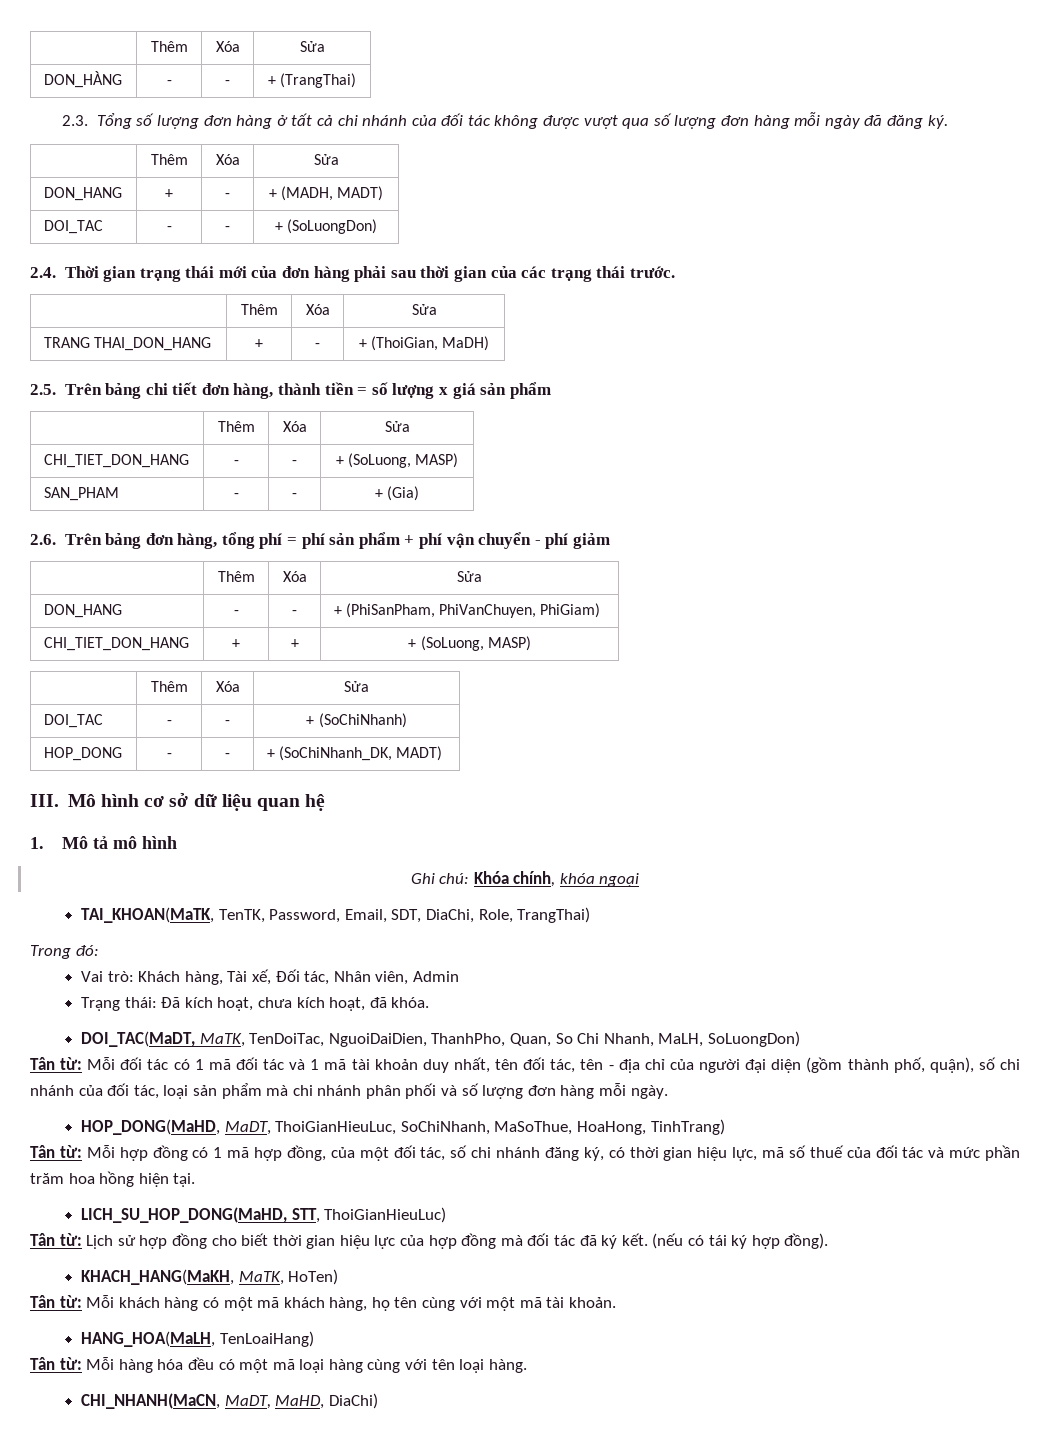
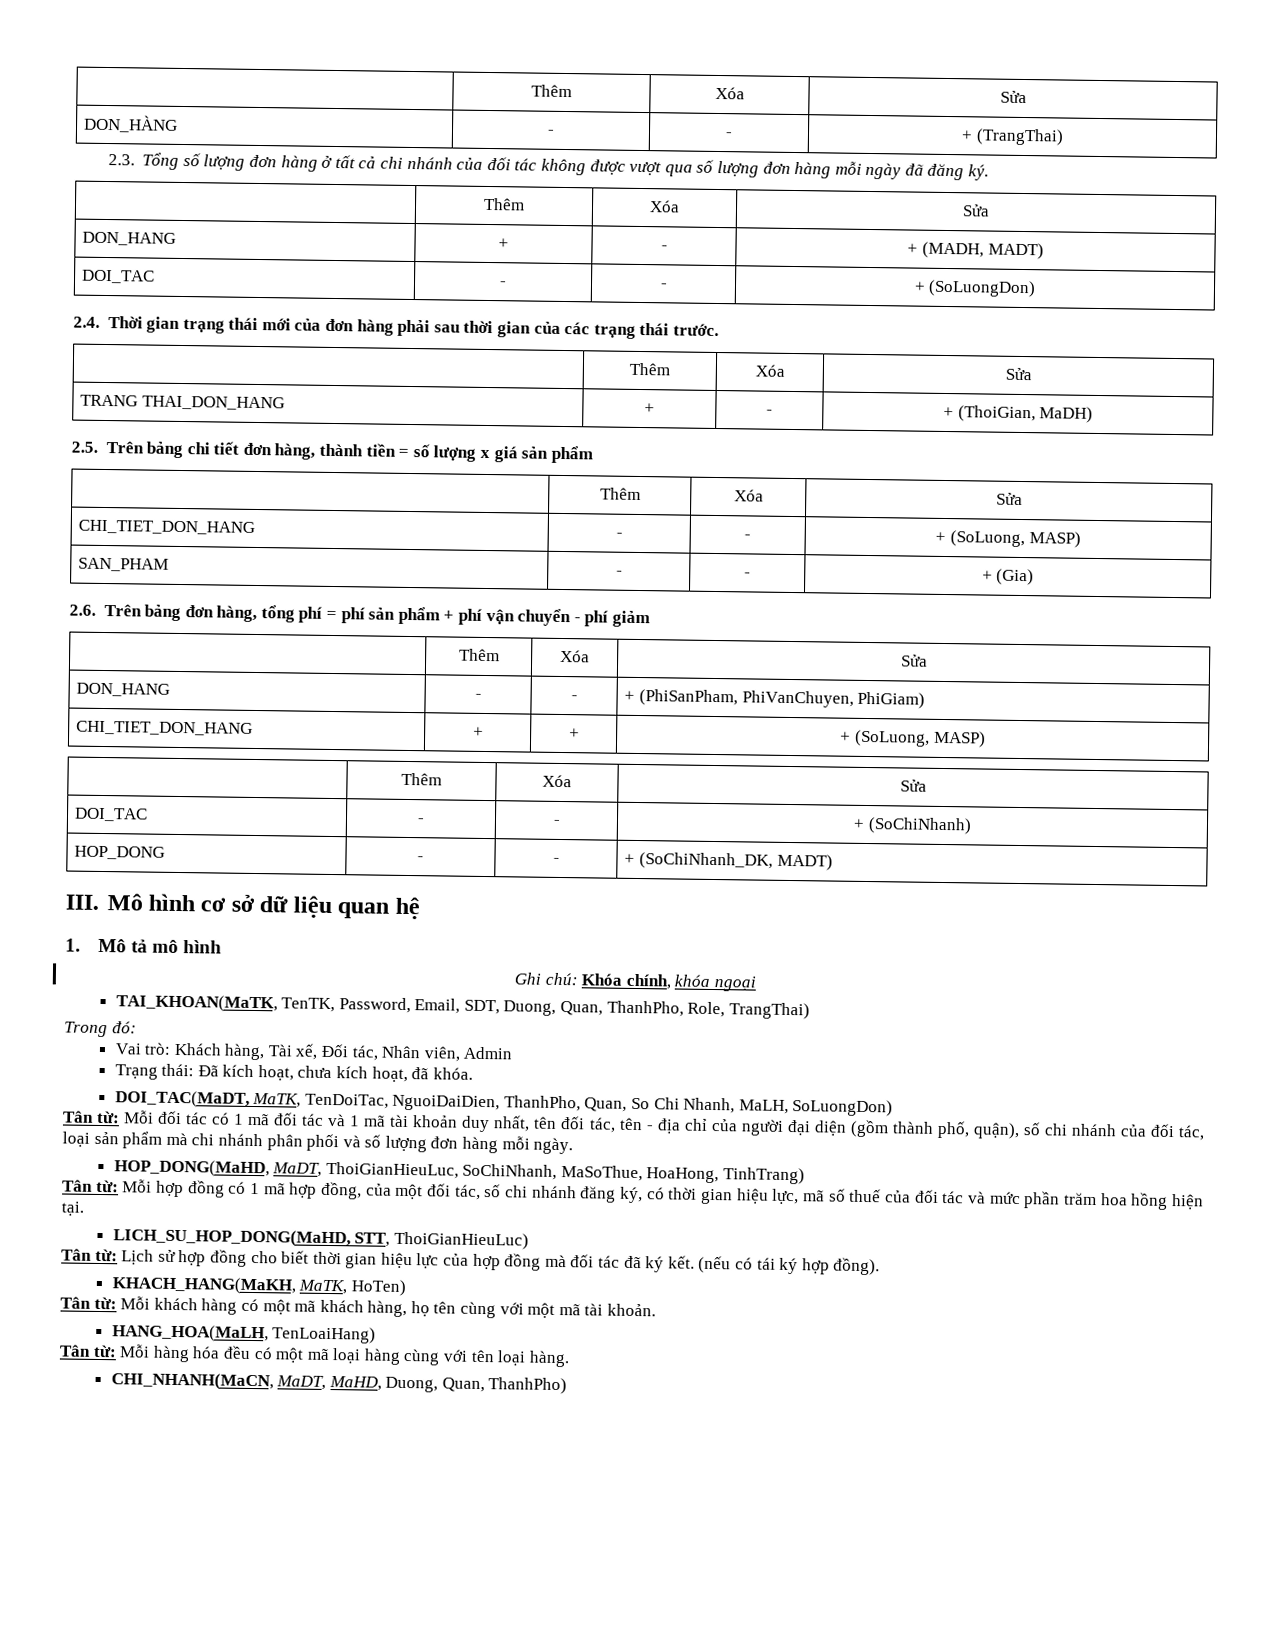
- TAI_KHOAN(MaTK, TenTK, Password, Email, SDT, DiaChi, Role, TrangThai)
+ TAI_KHOAN(MaTK, TenTK, Password, Email, SDT, Duong, Quan, ThanhPho, Role, TrangThai)
- CHI_NHANH(MaCN, MaDT, MaHD, DiaChi)
+ CHI_NHANH(MaCN, MaDT, MaHD, Duong, Quan, ThanhPho)

